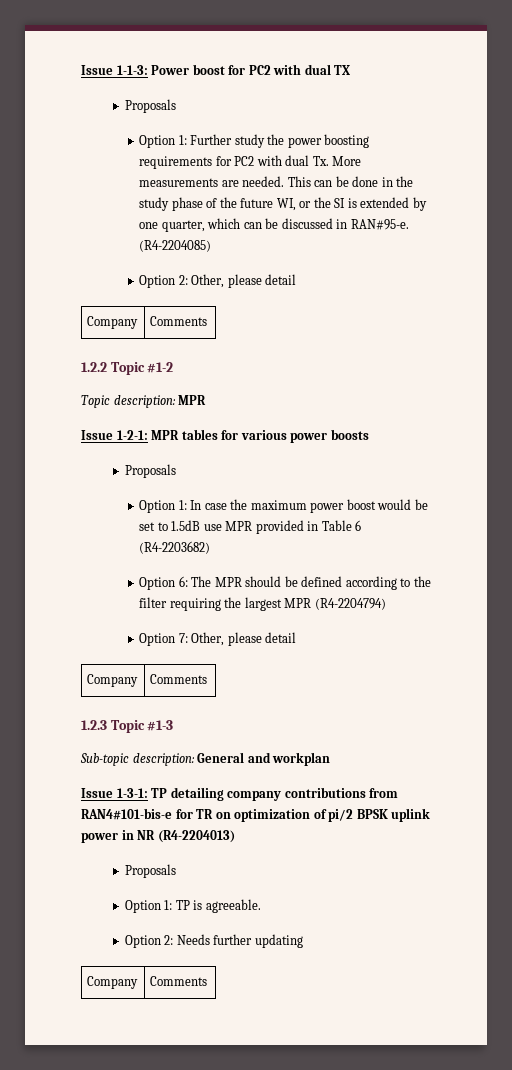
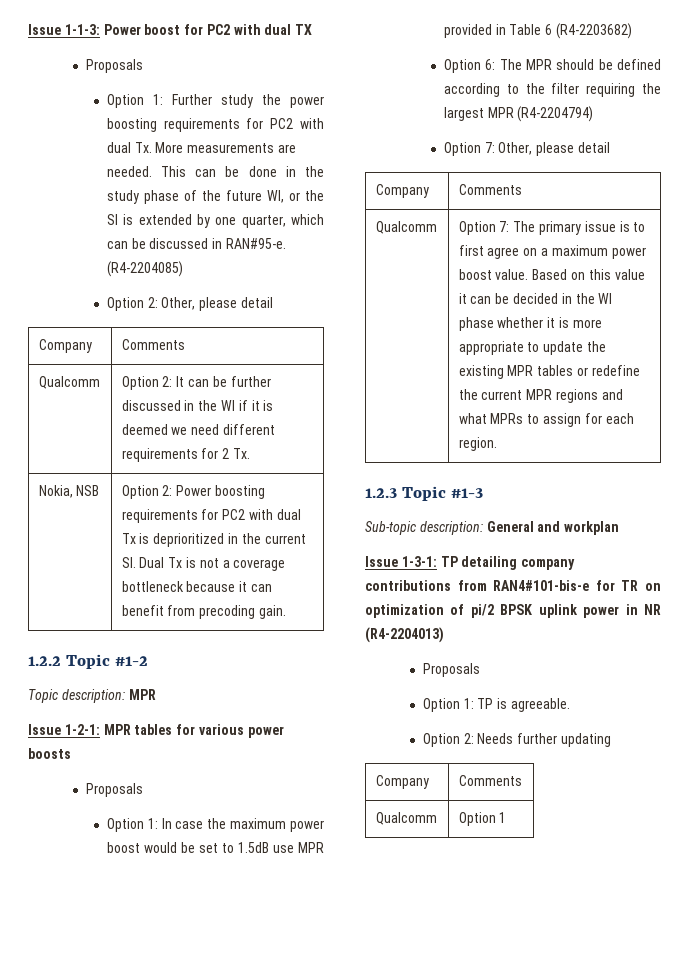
+ Qualcomm | Option 2: It can be further discussed in the WI if it is deemed we need different requirements for 2 Tx.
+ Nokia, NSB | Option 2: Power boosting requirements for PC2 with dual Tx is deprioritized in the current SI. Dual Tx is not a coverage bottleneck because it can benefit from precoding gain.
+ Qualcomm | Option 7: The primary issue is to first agree on a maximum power boost value. Based on this value it can be decided in the WI phase whether it is more appropriate to update the existing MPR tables or redefine the current MPR regions and what MPRs to assign for each region.
+ Qualcomm | Option 1

